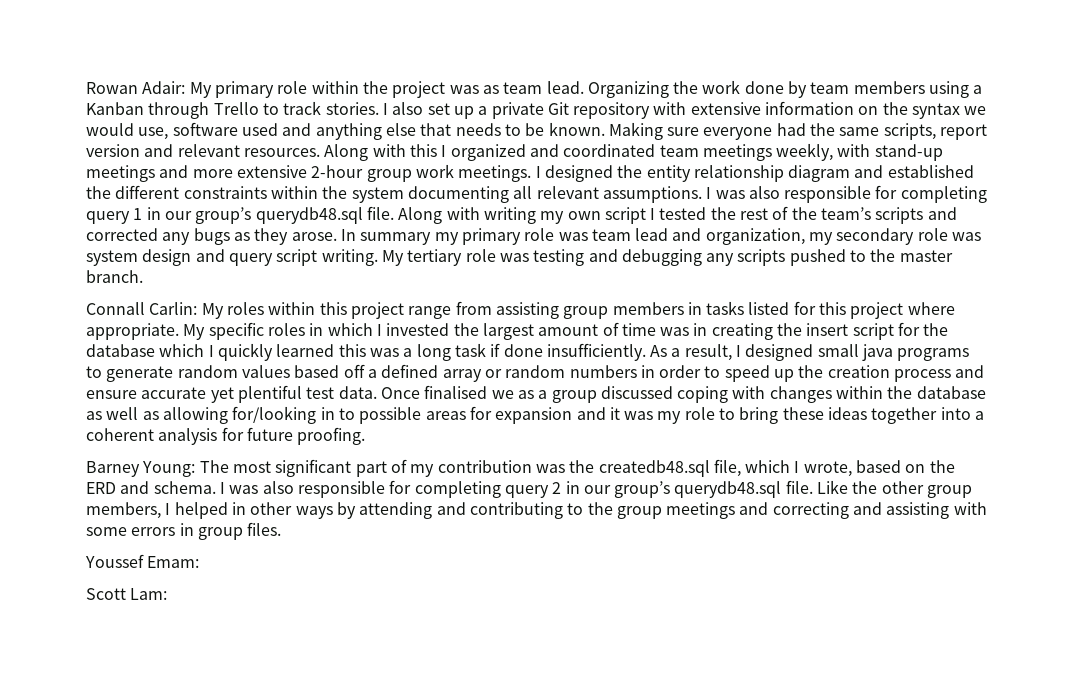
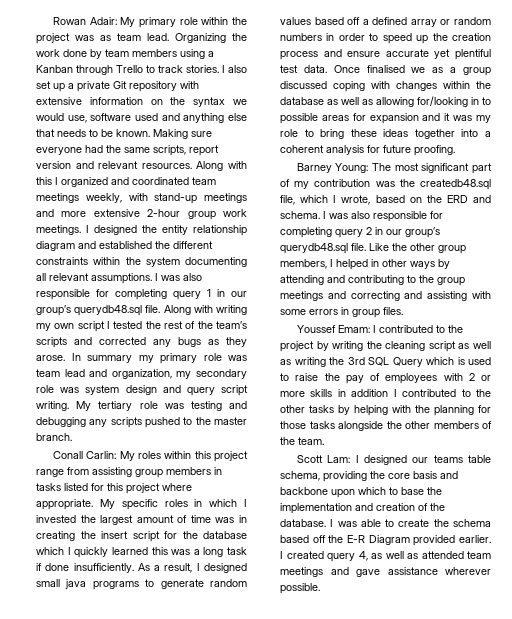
- Connall Carlin: My roles within this project range from assisting group members in tasks listed for this project where appropriate.
+ Conall Carlin: My roles within this project range from assisting group members in tasks listed for this project where appropriate.
- Youssef Emam:
- Scott Lam:
+ Youssef Emam: I contributed to the project by writing the cleaning script as well as writing the 3rd SQL Query which is used to raise the pay of employees with 2 or more skills in addition I contributed to the other tasks by helping with the planning for those tasks alongside the other members of the team.
+ Scott Lam: I designed our teams table schema, providing the core basis and backbone upon which to base the implementation and creation of the database. I was able to create the schema based off the E-R Diagram provided earlier. I created query 4, as well as attended team meetings and gave assistance wherever possible.

